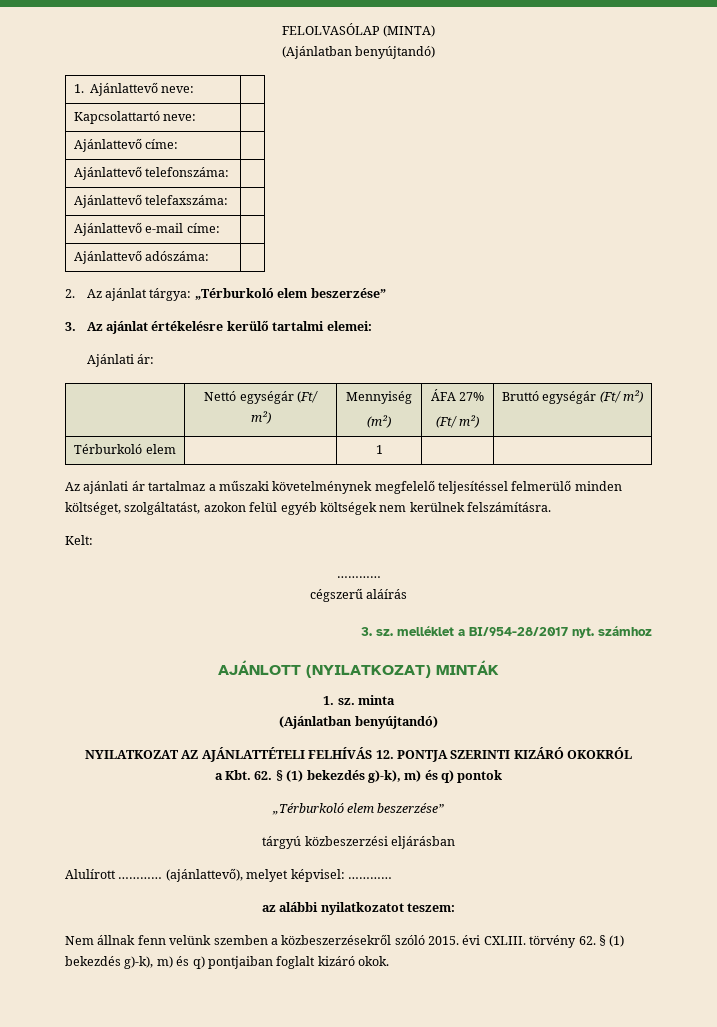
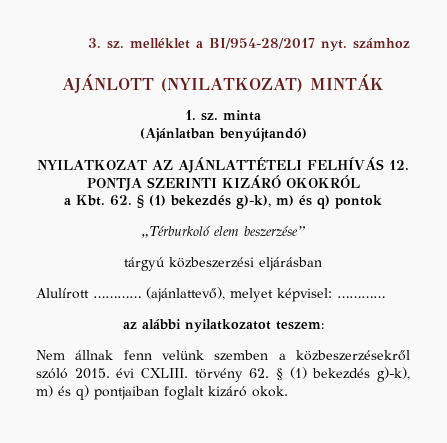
- FELOLVASÓLAP (MINTA)
- (Ajánlatban benyújtandó)
- 1. Ajánlattevő neve: |
- Kapcsolattartó neve: |
- Ajánlattevő címe: |
- Ajánlattevő telefonszáma: |
- Ajánlattevő telefaxszáma: |
- Ajánlattevő e-mail címe: |
- Ajánlattevő adószáma: |
- 2. Az ajánlat tárgya: „Térburkoló elem beszerzése”
- 3. Az ajánlat értékelésre kerülő tartalmi elemei:
- Ajánlati ár:
- | Nettó egységár (Ft/ m²) | Mennyiség
- (m²) | ÁFA 27%
- (Ft/ m²) | Bruttó egységár (Ft/ m²)
- Térburkoló elem | | 1 | |
- Az ajánlati ár tartalmaz a műszaki követelménynek megfelelő teljesítéssel felmerülő minden költséget, szolgáltatást, azokon felül egyéb költségek nem kerülnek felszámításra.
- Kelt:
- …………
- cégszerű aláírás

